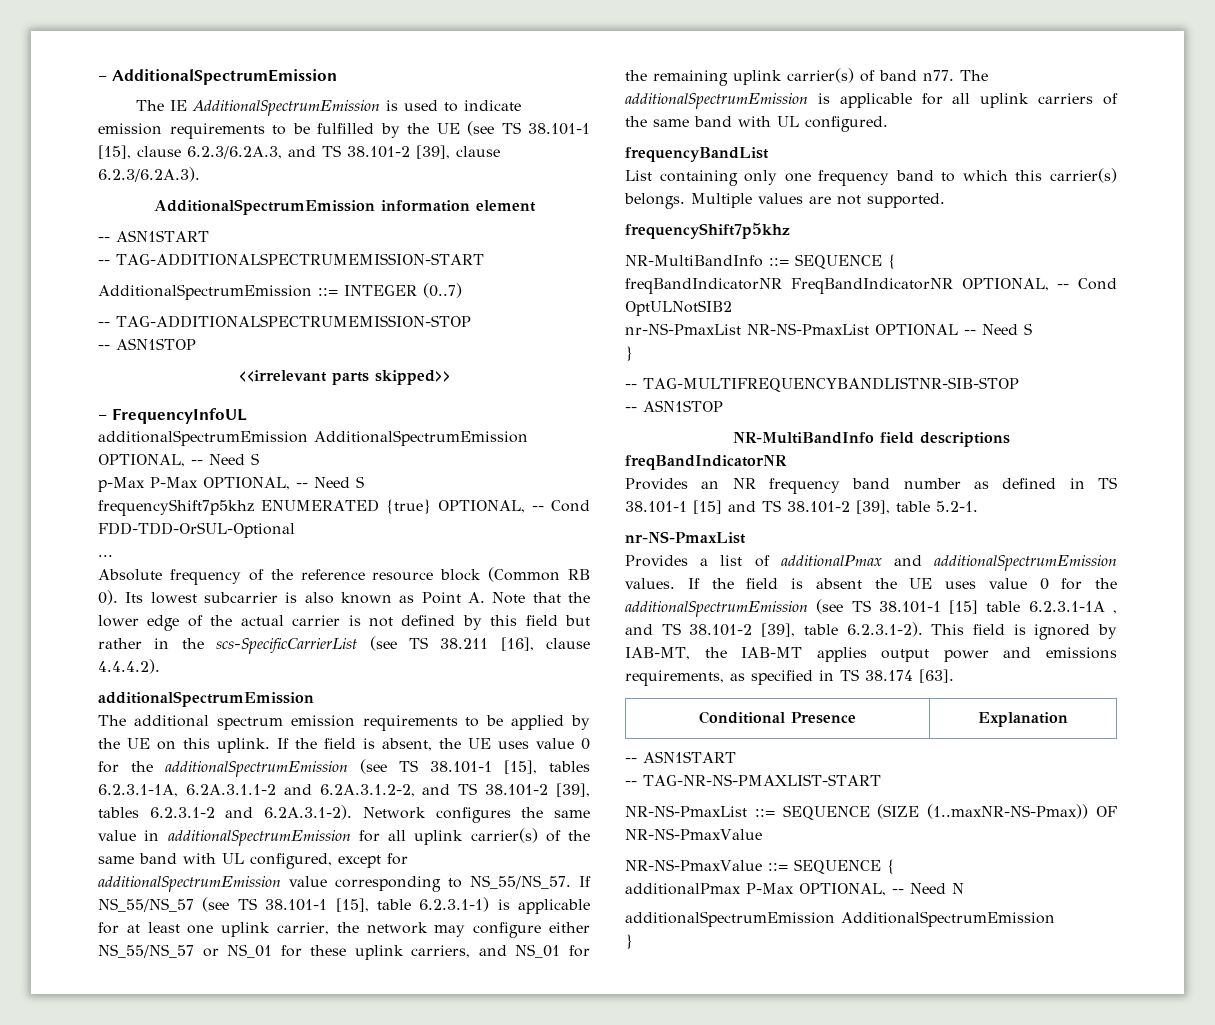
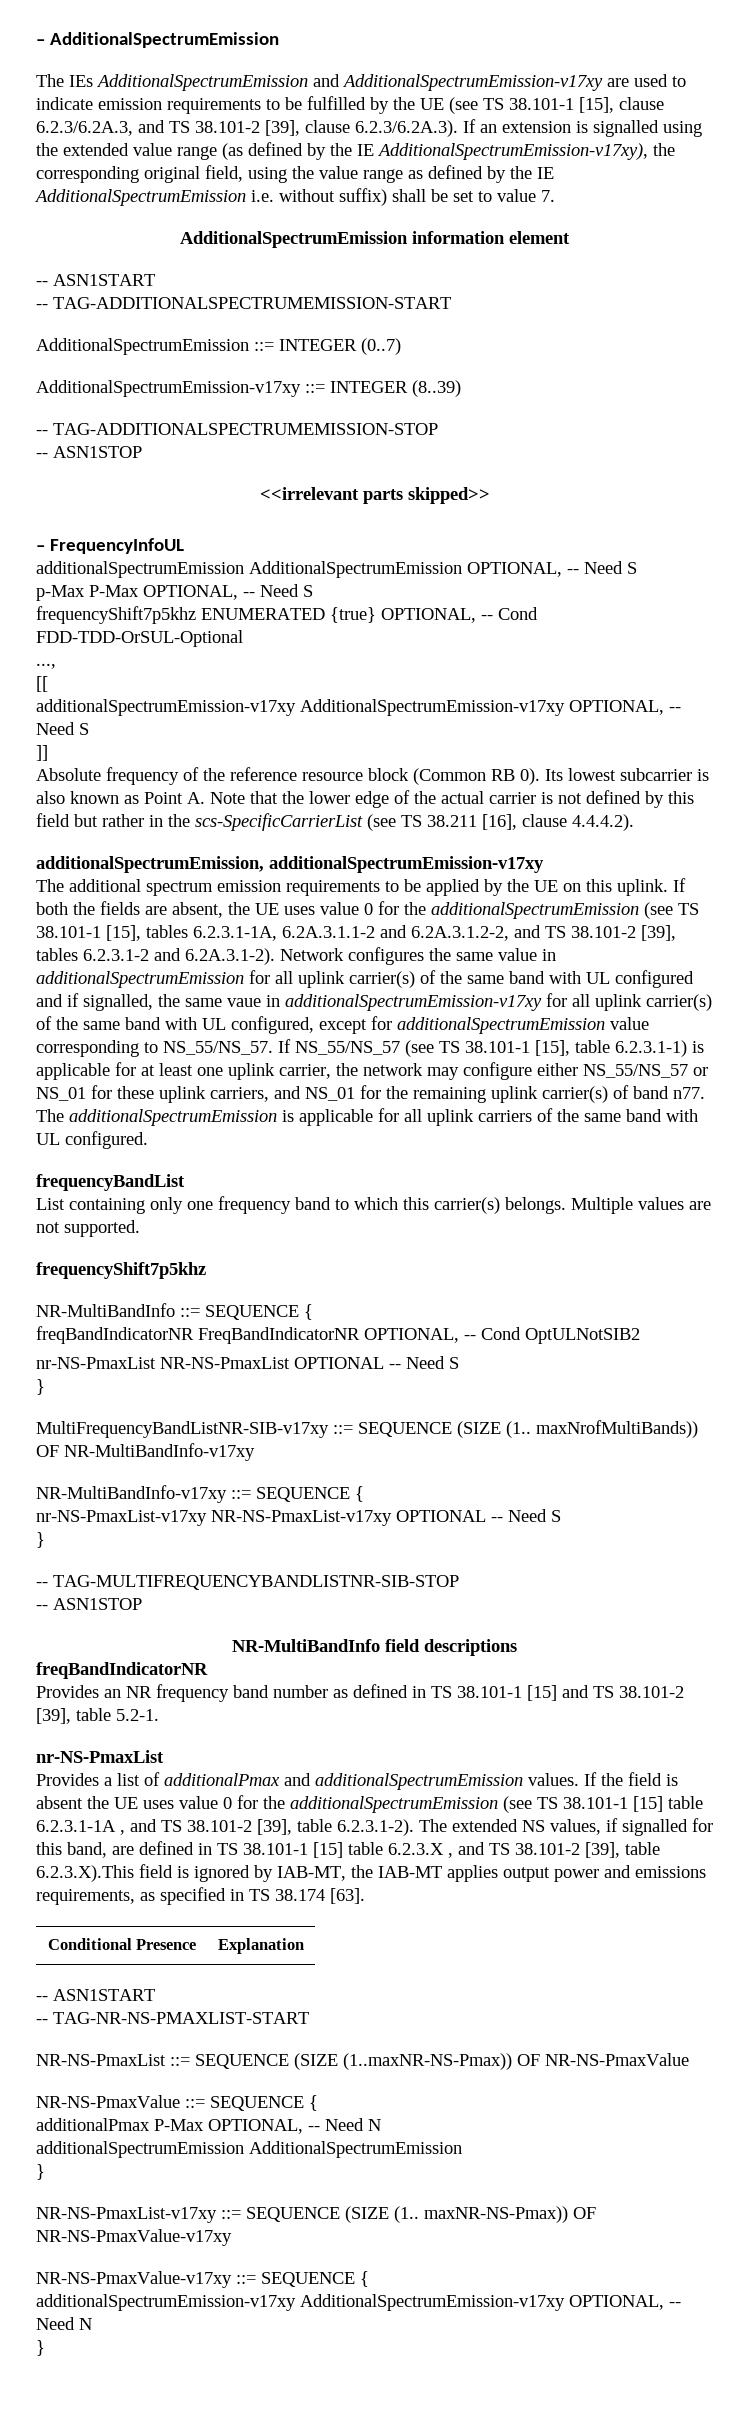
- The IE AdditionalSpectrumEmission is used to indicate emission requirements to be fulfilled by the UE (see TS 38.101-1 [15], clause 6.2.3/6.2A.3, and TS 38.101-2 [39], clause 6.2.3/6.2A.3).
+ The IEs AdditionalSpectrumEmission and AdditionalSpectrumEmission-v17xy are used to indicate emission requirements to be fulfilled by the UE (see TS 38.101-1 [15], clause 6.2.3/6.2A.3, and TS 38.101-2 [39], clause 6.2.3/6.2A.3). If an extension is signalled using the extended value range (as defined by the IE AdditionalSpectrumEmission-v17xy), the corresponding original field, using the value range as defined by the IE AdditionalSpectrumEmission i.e. without suffix) shall be set to value 7.
+ AdditionalSpectrumEmission-v17xy ::= INTEGER (8..39)
- ...
+ ...,
+ [[
+ additionalSpectrumEmission-v17xy AdditionalSpectrumEmission-v17xy OPTIONAL, -- Need S
+ ]]
  Its lowest subcarrier is also known as Point A. Note that the lower edge of the actual carrier is not defined by this field but rather in the scs-SpecificCarrierList (see TS 38.211 [16], clause 4.4.4.2).
- additionalSpectrumEmission
+ additionalSpectrumEmission, additionalSpectrumEmission-v17xy
- If the field is absent, the UE uses value 0 for the additionalSpectrumEmission (see TS 38.101-1 [15], tables 6.2.3.1-1A, 6.2A.3.1.1-2 and 6.2A.3.1.2-2, and TS 38.101-2 [39], tables 6.2.3.1-2 and 6.2A.3.1-2). Network configures the same value in additionalSpectrumEmission for all uplink carrier(s) of the same band with UL configured, except for additionalSpectrumEmission value corresponding to NS_55/NS_57.
+ If both the fields are absent, the UE uses value 0 for the additionalSpectrumEmission (see TS 38.101-1 [15], tables 6.2.3.1-1A, 6.2A.3.1.1-2 and 6.2A.3.1.2-2, and TS 38.101-2 [39], tables 6.2.3.1-2 and 6.2A.3.1-2). Network configures the same value in additionalSpectrumEmission for all uplink carrier(s) of the same band with UL configured and if signalled, the same vaue in additionalSpectrumEmission-v17xy for all uplink carrier(s) of the same band with UL configured, except for additionalSpectrumEmission value corresponding to NS_55/NS_57.
+ MultiFrequencyBandListNR-SIB-v17xy ::= SEQUENCE (SIZE (1.. maxNrofMultiBands)) OF NR-MultiBandInfo-v17xy
+ NR-MultiBandInfo-v17xy ::= SEQUENCE {
+ nr-NS-PmaxList-v17xy NR-NS-PmaxList-v17xy OPTIONAL -- Need S
+ }
- If the field is absent the UE uses value 0 for the additionalSpectrumEmission (see TS 38.101-1 [15] table 6.2.3.1-1A , and TS 38.101-2 [39], table 6.2.3.1-2). This field is ignored by IAB-MT, the IAB-MT applies output power and emissions requirements, as specified in TS 38.174 [63].
+ If the field is absent the UE uses value 0 for the additionalSpectrumEmission (see TS 38.101-1 [15] table 6.2.3.1-1A , and TS 38.101-2 [39], table 6.2.3.1-2). The extended NS values, if signalled for this band, are defined in TS 38.101-1 [15] table 6.2.3.X , and TS 38.101-2 [39], table 6.2.3.X).This field is ignored by IAB-MT, the IAB-MT applies output power and emissions requirements, as specified in TS 38.174 [63].
+ NR-NS-PmaxList-v17xy ::= SEQUENCE (SIZE (1.. maxNR-NS-Pmax)) OF NR-NS-PmaxValue-v17xy
+ NR-NS-PmaxValue-v17xy ::= SEQUENCE {
+ additionalSpectrumEmission-v17xy AdditionalSpectrumEmission-v17xy OPTIONAL, -- Need N
+ }

